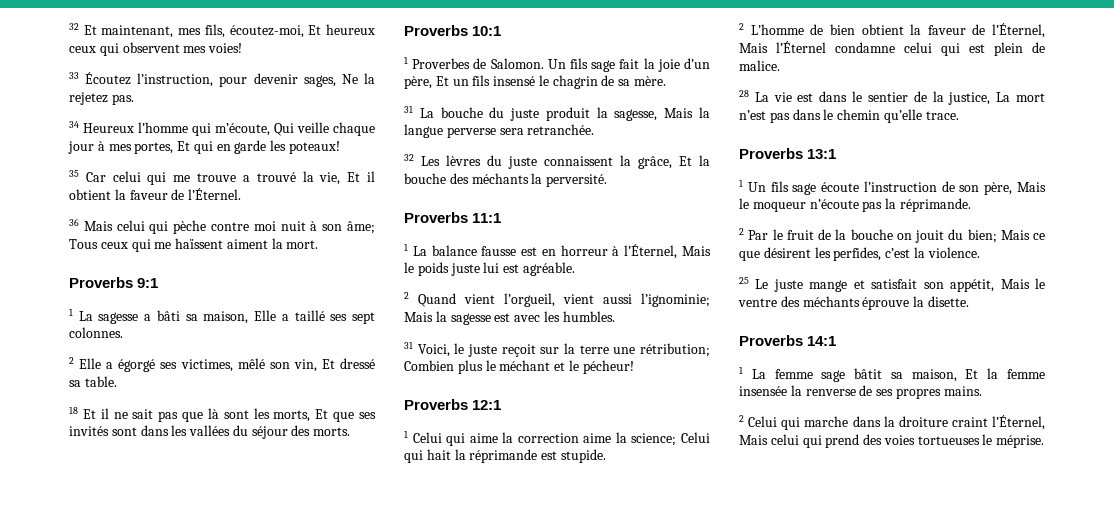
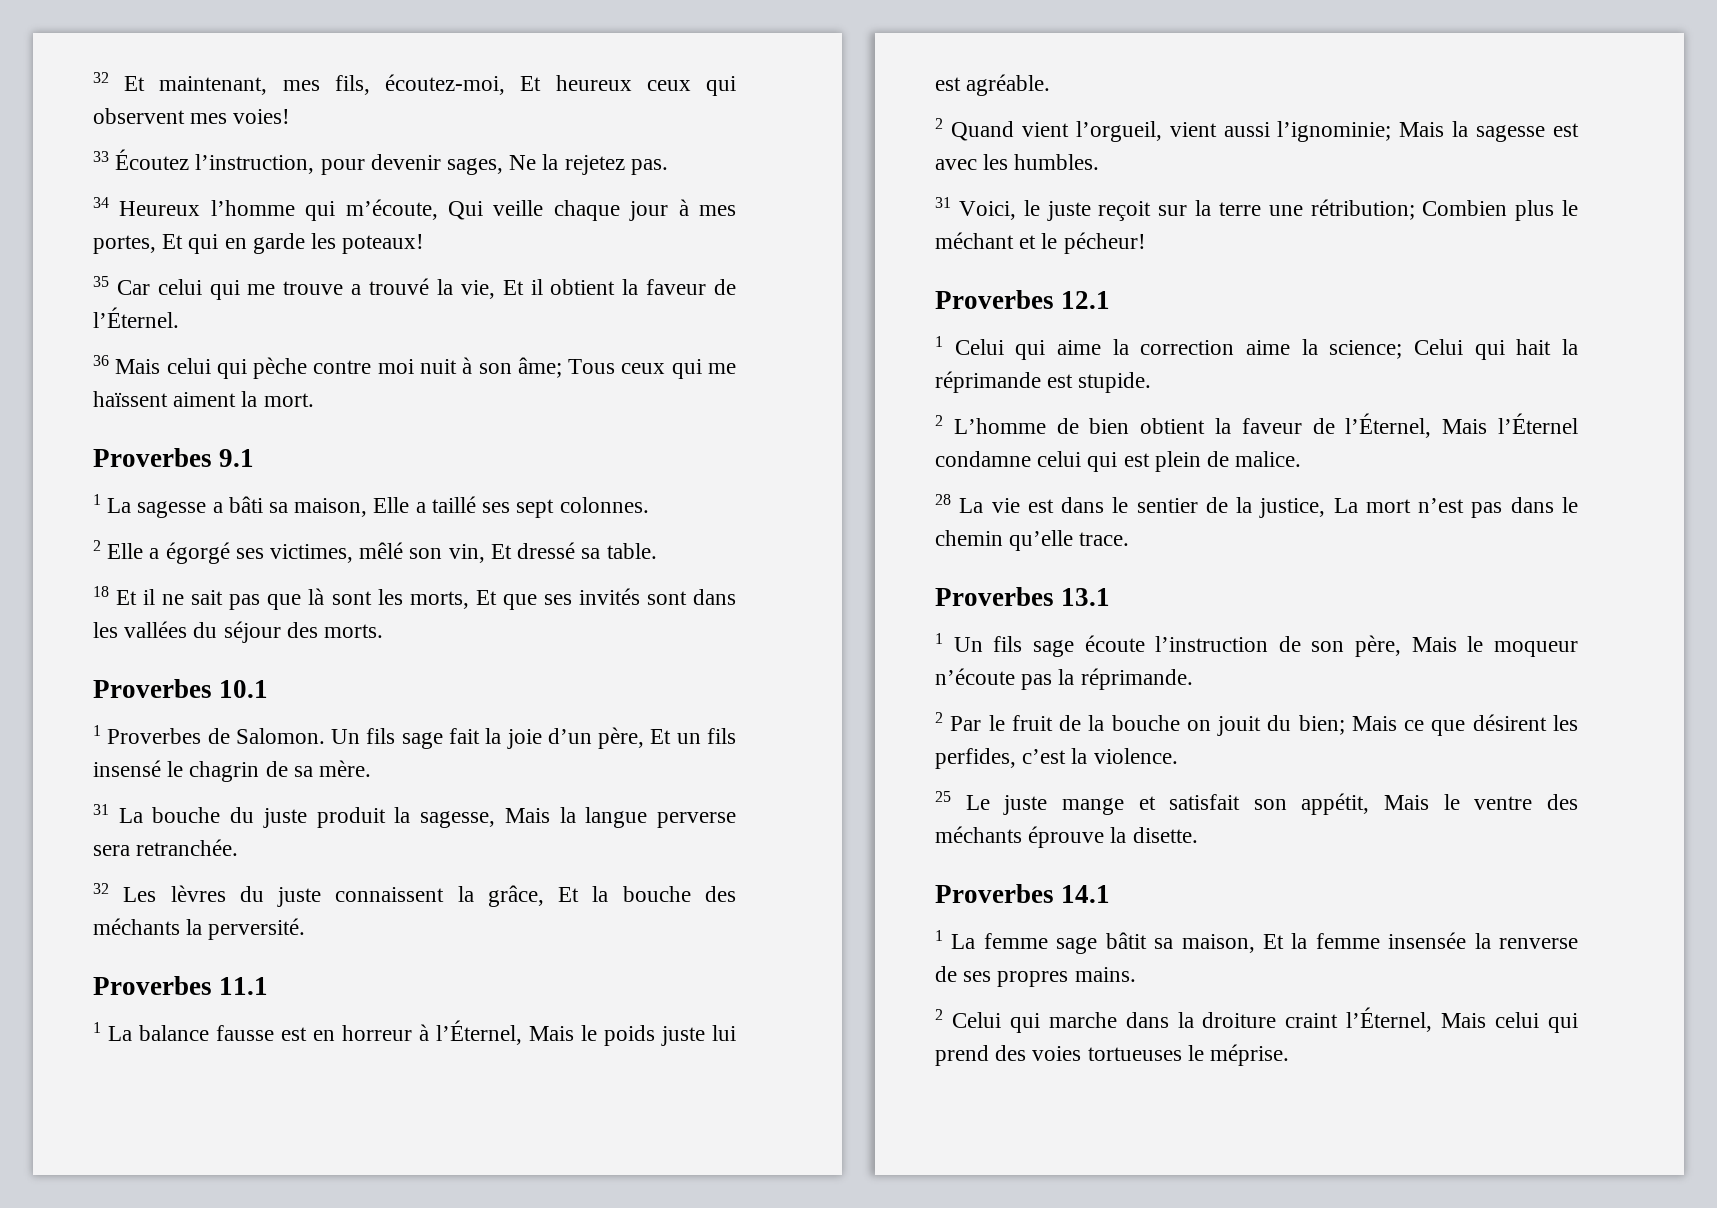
- Proverbs 9:1
+ Proverbes 9.1
- Proverbs 10:1
+ Proverbes 10.1
- Proverbs 11:1
+ Proverbes 11.1
- Proverbs 12:1
+ Proverbes 12.1
- Proverbs 13:1
+ Proverbes 13.1
- Proverbs 14:1
+ Proverbes 14.1

